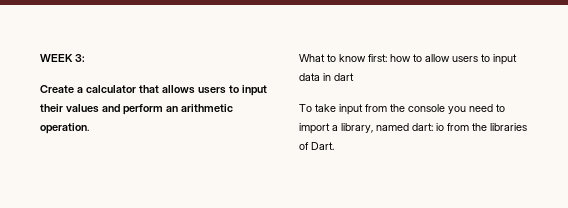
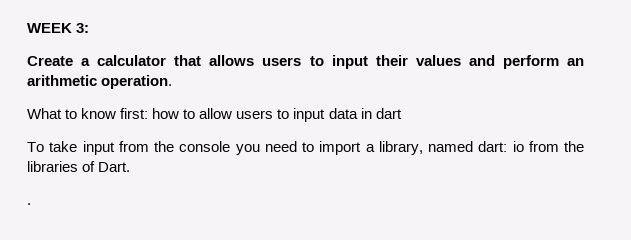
+ .

